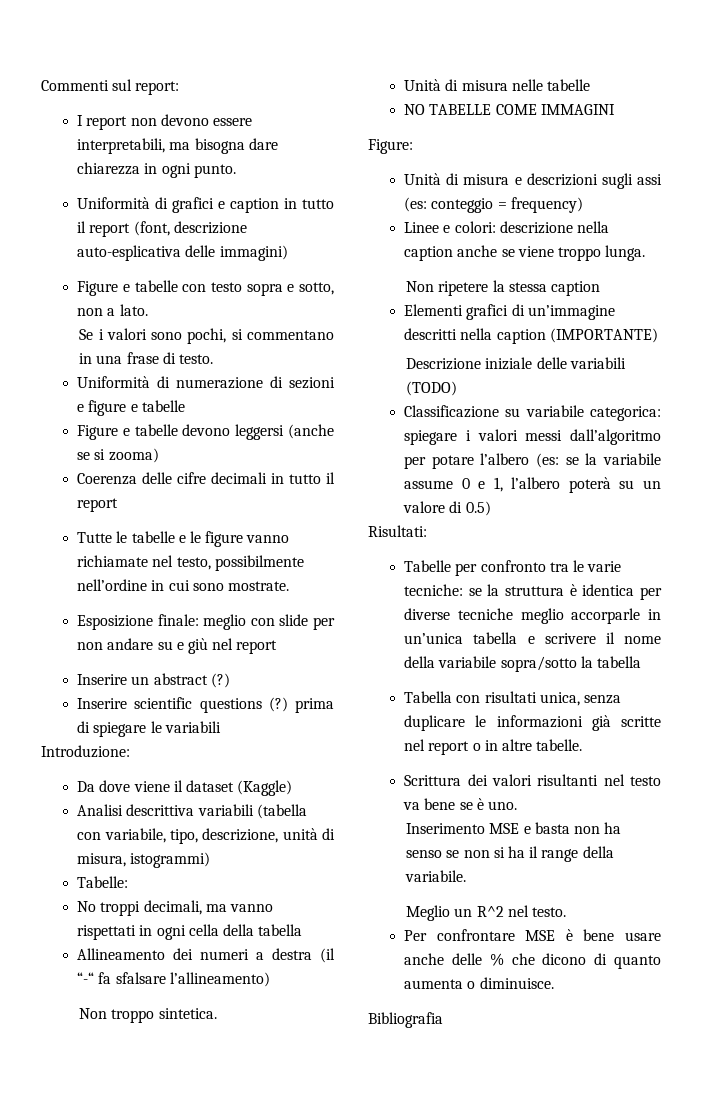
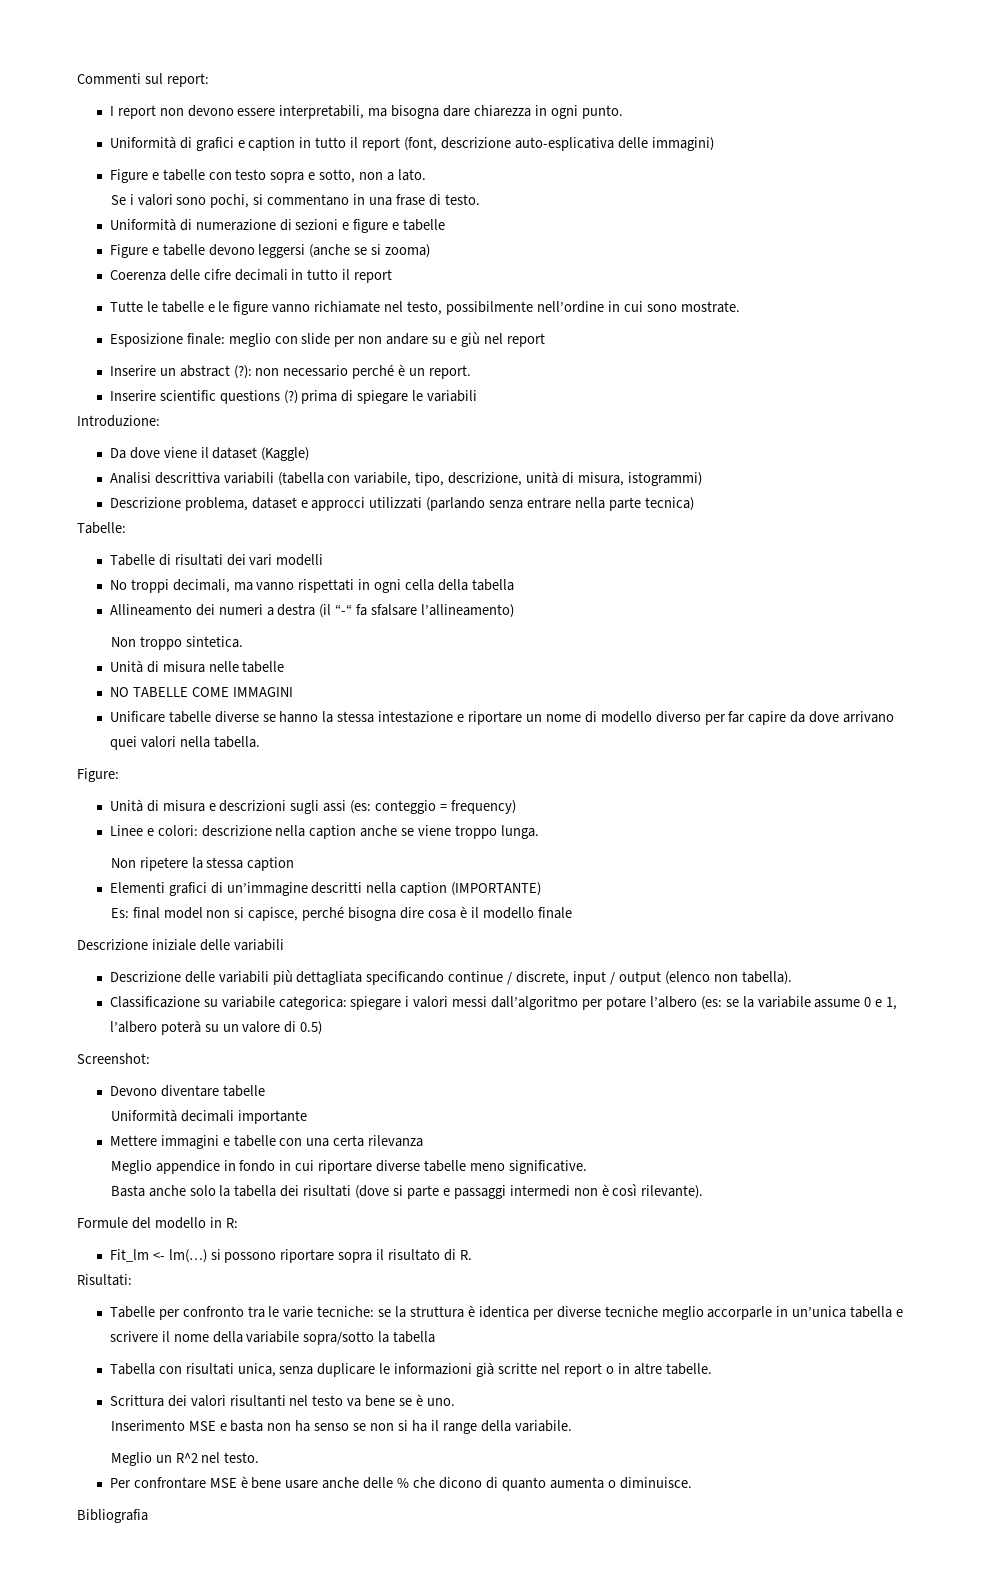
- Inserire un abstract (?)
+ Inserire un abstract (?): non necessario perché è un report.
+ Descrizione problema, dataset e approcci utilizzati (parlando senza entrare nella parte tecnica)
  Tabelle:
+ Tabelle di risultati dei vari modelli
+ Unificare tabelle diverse se hanno la stessa intestazione e riportare un nome di modello diverso per far capire da dove arrivano quei valori nella tabella.
- Descrizione iniziale delle variabili (TODO)
+ Es: final model non si capisce, perché bisogna dire cosa è il modello finale
+ Descrizione iniziale delle variabili
+ Descrizione delle variabili più dettagliata specificando continue / discrete, input / output (elenco non tabella).
+ Screenshot:
+ Devono diventare tabelle
+ Uniformità decimali importante
+ Mettere immagini e tabelle con una certa rilevanza
+ Meglio appendice in fondo in cui riportare diverse tabelle meno significative.
+ Basta anche solo la tabella dei risultati (dove si parte e passaggi intermedi non è così rilevante).
+ Formule del modello in R:
+ Fit_lm <- lm(…) si possono riportare sopra il risultato di R.

